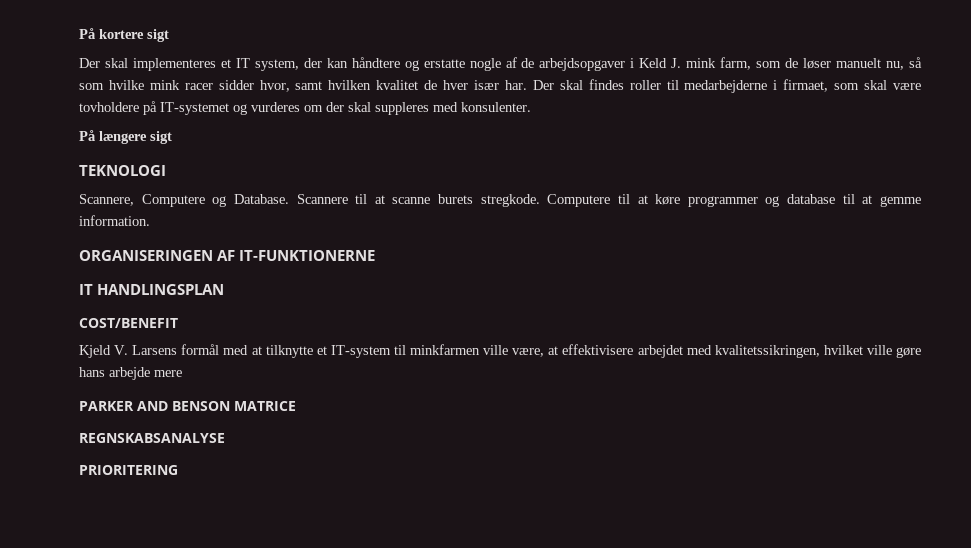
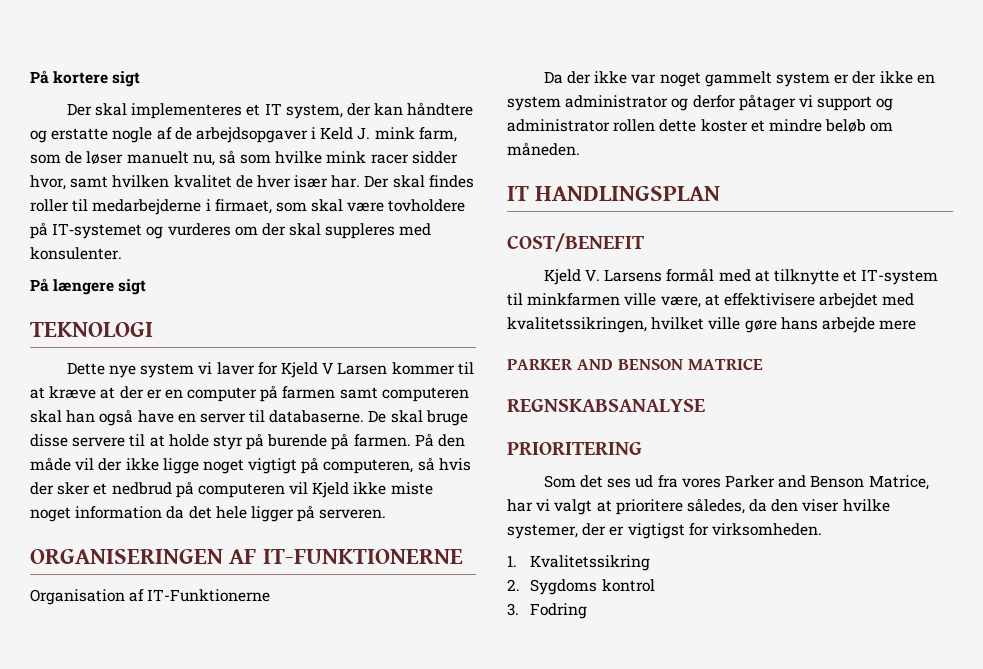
- Scannere, Computere og Database. Scannere til at scanne burets stregkode. Computere til at køre programmer og database til at gemme information.
+ Dette nye system vi laver for Kjeld V Larsen kommer til at kræve at der er en computer på farmen samt computeren skal han også have en server til databaserne. De skal bruge disse servere til at holde styr på burende på farmen. På den måde vil der ikke ligge noget vigtigt på computeren, så hvis der sker et nedbrud på computeren vil Kjeld ikke miste noget information da det hele ligger på serveren.
  ORGANISERINGEN AF IT-FUNKTIONERNE
+ Organisation af IT-Funktionerne
+ Da der ikke var noget gammelt system er der ikke en system administrator og derfor påtager vi support og administrator rollen dette koster et mindre beløb om måneden.
+ Som det ses ud fra vores Parker and Benson Matrice, har vi valgt at prioritere således, da den viser hvilke systemer, der er vigtigst for virksomheden.
+ 1. Kvalitetssikring
+ 2. Sygdoms kontrol
+ 3. Fodring

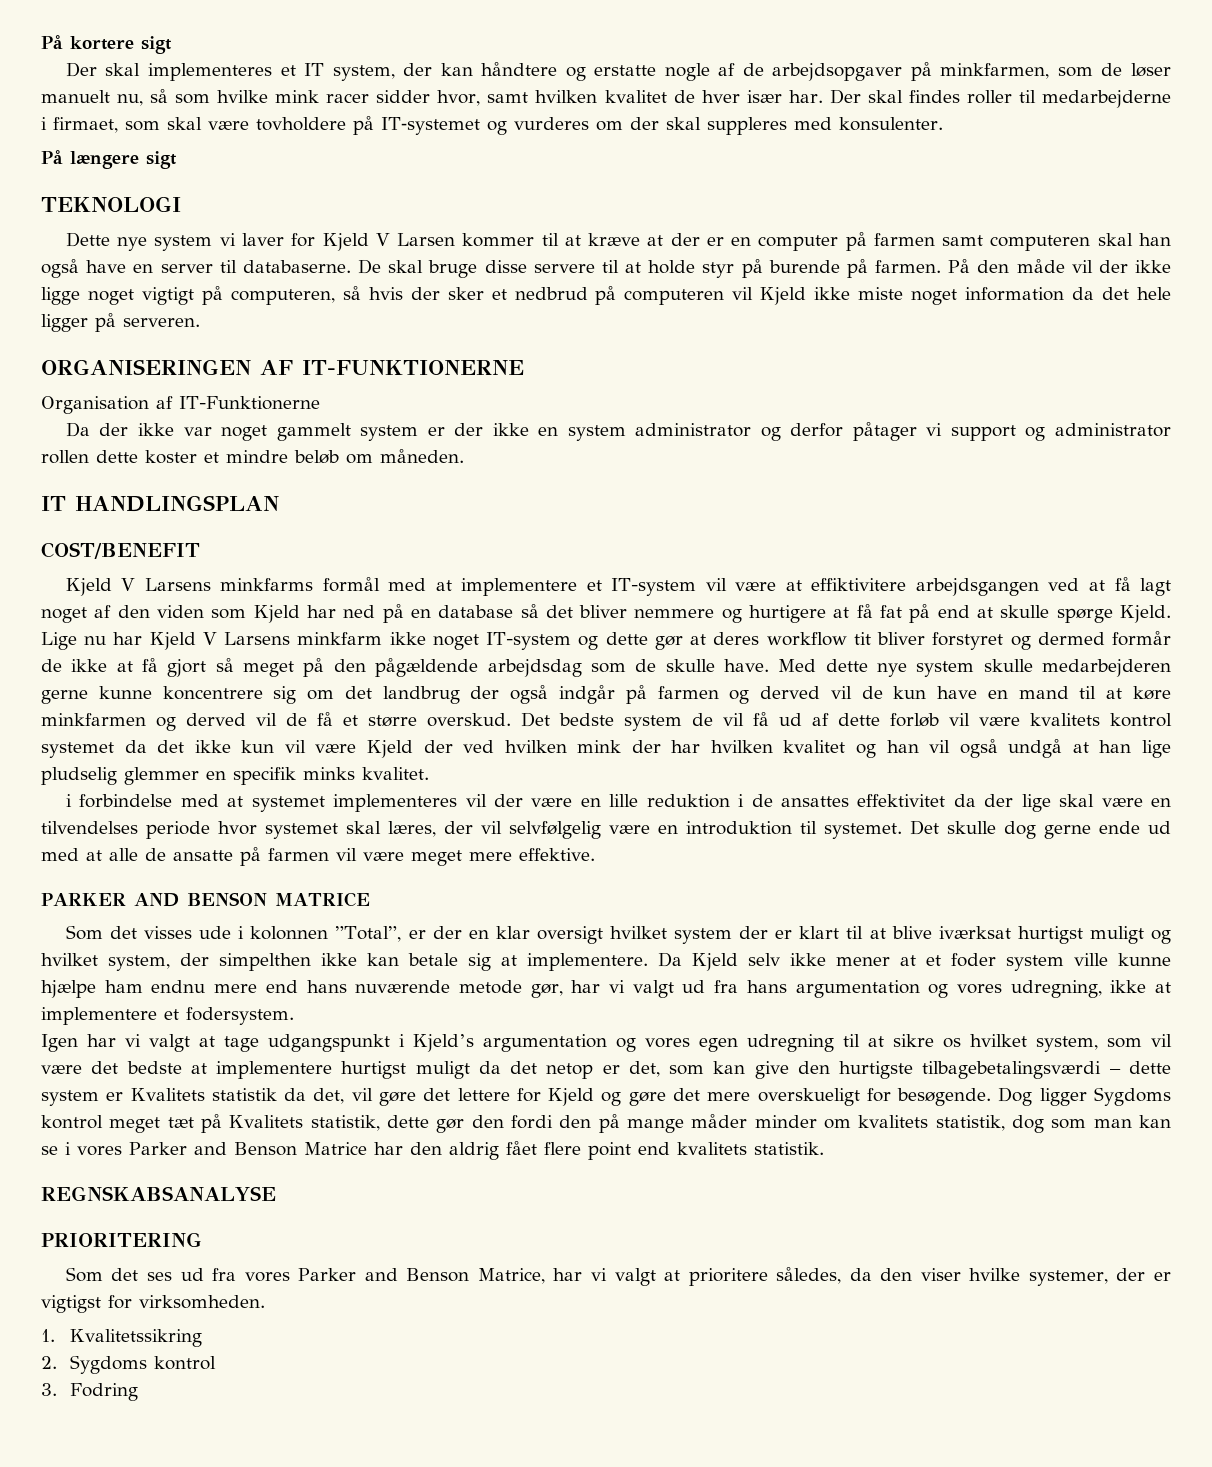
- Der skal implementeres et IT system, der kan håndtere og erstatte nogle af de arbejdsopgaver i Keld J. mink farm, som de løser manuelt nu, så som hvilke mink racer sidder hvor, samt hvilken kvalitet de hver især har.
+ Der skal implementeres et IT system, der kan håndtere og erstatte nogle af de arbejdsopgaver på minkfarmen, som de løser manuelt nu, så som hvilke mink racer sidder hvor, samt hvilken kvalitet de hver især har.
- Kjeld V. Larsens formål med at tilknytte et IT-system til minkfarmen ville være, at effektivisere arbejdet med kvalitetssikringen, hvilket ville gøre hans arbejde mere
+ Kjeld V Larsens minkfarms formål med at implementere et IT-system vil være at effiktivitere arbejdsgangen ved at få lagt noget af den viden som Kjeld har ned på en database så det bliver nemmere og hurtigere at få fat på end at skulle spørge Kjeld. Lige nu har Kjeld V Larsens minkfarm ikke noget IT-system og dette gør at deres workflow tit bliver forstyret og dermed formår de ikke at få gjort så meget på den pågældende arbejdsdag som de skulle have. Med dette nye system skulle medarbejderen gerne kunne koncentrere sig om det landbrug der også indgår på farmen og derved vil de kun have en mand til at køre minkfarmen og derved vil de få et større overskud. Det bedste system de vil få ud af dette forløb vil være kvalitets kontrol systemet da det ikke kun vil være Kjeld der ved hvilken mink der har hvilken kvalitet og han vil også undgå at han lige pludselig glemmer en specifik minks kvalitet.
+ i forbindelse med at systemet implementeres vil der være en lille reduktion i de ansattes effektivitet da der lige skal være en tilvendelses periode hvor systemet skal læres, der vil selvfølgelig være en introduktion til systemet. Det skulle dog gerne ende ud med at alle de ansatte på farmen vil være meget mere effektive.
+ Som det visses ude i kolonnen ”Total”, er der en klar oversigt hvilket system der er klart til at blive iværksat hurtigst muligt og hvilket system, der simpelthen ikke kan betale sig at implementere. Da Kjeld selv ikke mener at et foder system ville kunne hjælpe ham endnu mere end hans nuværende metode gør, har vi valgt ud fra hans argumentation og vores udregning, ikke at implementere et fodersystem.
+ Igen har vi valgt at tage udgangspunkt i Kjeld’s argumentation og vores egen udregning til at sikre os hvilket system, som vil være det bedste at implementere hurtigst muligt da det netop er det, som kan give den hurtigste tilbagebetalingsværdi – dette system er Kvalitets statistik da det, vil gøre det lettere for Kjeld og gøre det mere overskueligt for besøgende. Dog ligger Sygdoms kontrol meget tæt på Kvalitets statistik, dette gør den fordi den på mange måder minder om kvalitets statistik, dog som man kan se i vores Parker and Benson Matrice har den aldrig fået flere point end kvalitets statistik.

